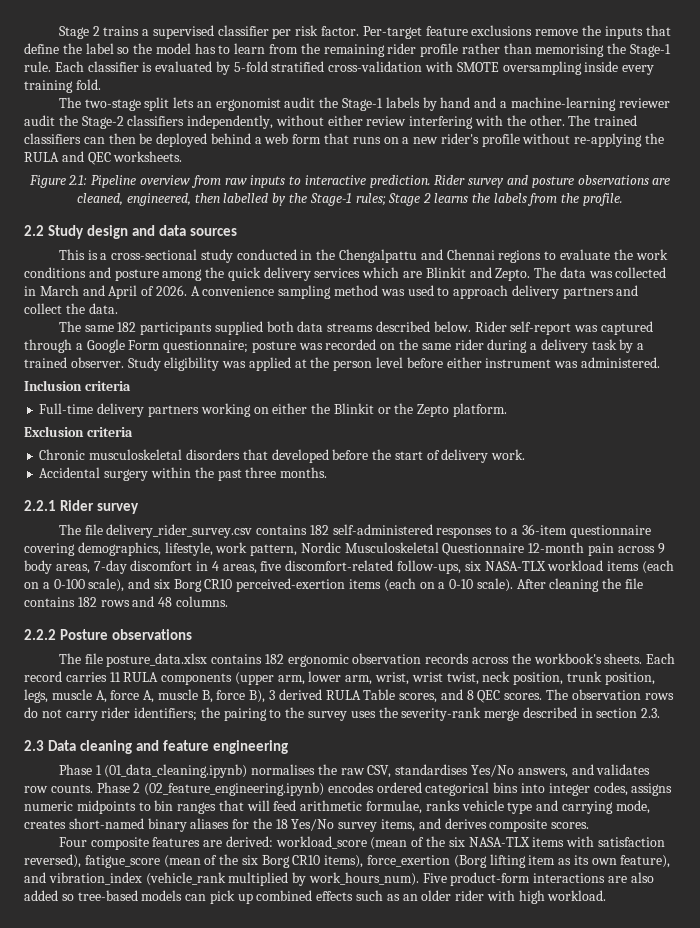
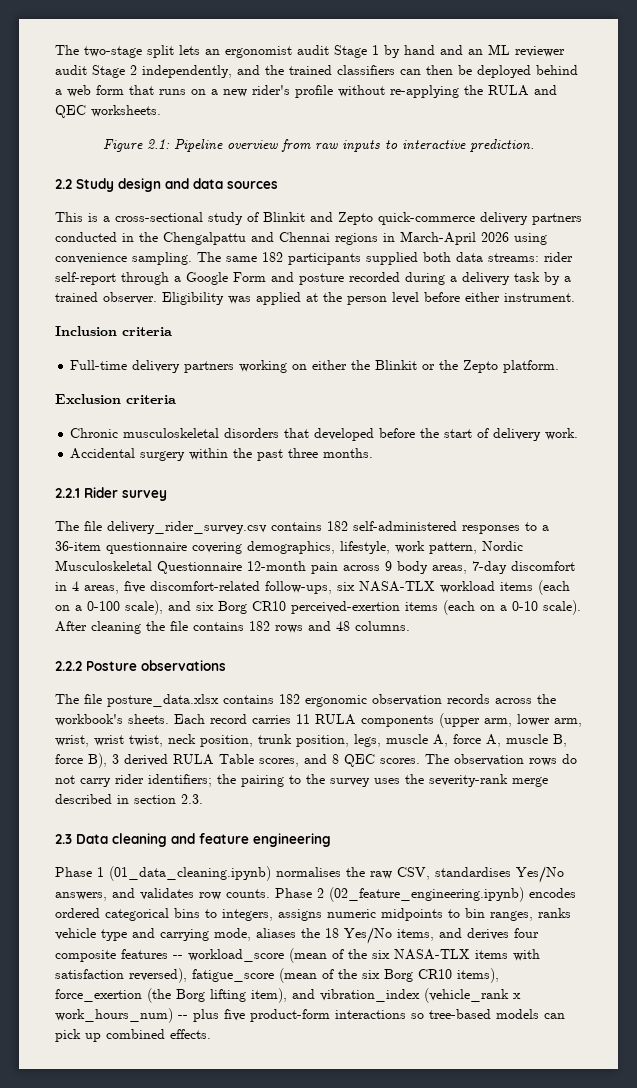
- Stage 2 trains a supervised classifier per risk factor. Per-target feature exclusions remove the inputs that define the label so the model has to learn from the remaining rider profile rather than memorising the Stage-1 rule. Each classifier is evaluated by 5-fold stratified cross-validation with SMOTE oversampling inside every training fold.
- The two-stage split lets an ergonomist audit the Stage-1 labels by hand and a machine-learning reviewer audit the Stage-2 classifiers independently, without either review interfering with the other. The trained classifiers can then be deployed behind a web form that runs on a new rider's profile without re-applying the RULA and QEC worksheets.
+ The two-stage split lets an ergonomist audit Stage 1 by hand and an ML reviewer audit Stage 2 independently, and the trained classifiers can then be deployed behind a web form that runs on a new rider's profile without re-applying the RULA and QEC worksheets.
- Rider survey and posture observations are cleaned, engineered, then labelled by the Stage-1 rules; Stage 2 learns the labels from the profile.
- This is a cross-sectional study conducted in the Chengalpattu and Chennai regions to evaluate the work conditions and posture among the quick delivery services which are Blinkit and Zepto. The data was collected in March and April of 2026. A convenience sampling method was used to approach delivery partners and collect the data.
- The same 182 participants supplied both data streams described below. Rider self-report was captured through a Google Form questionnaire; posture was recorded on the same rider during a delivery task by a trained observer.
+ This is a cross-sectional study of Blinkit and Zepto quick-commerce delivery partners conducted in the Chengalpattu and Chennai regions in March-April 2026 using convenience sampling. The same 182 participants supplied both data streams: rider self-report through a Google Form and posture recorded during a delivery task by a trained observer.
- Study eligibility was applied at the person level before either instrument was administered.
+ Eligibility was applied at the person level before either instrument.
- Phase 2 (02_feature_engineering.ipynb) encodes ordered categorical bins into integer codes, assigns numeric midpoints to bin ranges that will feed arithmetic formulae, ranks vehicle type and carrying mode, creates short-named binary aliases for the 18 Yes/No survey items, and derives composite scores.
- Four composite features are derived: workload_score (mean of the six NASA-TLX items with satisfaction reversed), fatigue_score (mean of the six Borg CR10 items), force_exertion (Borg lifting item as its own feature), and vibration_index (vehicle_rank multiplied by work_hours_num). Five product-form interactions are also added so tree-based models can pick up combined effects such as an older rider with high workload.
+ Phase 2 (02_feature_engineering.ipynb) encodes ordered categorical bins to integers, assigns numeric midpoints to bin ranges, ranks vehicle type and carrying mode, aliases the 18 Yes/No items, and derives four composite features -- workload_score (mean of the six NASA-TLX items with satisfaction reversed), fatigue_score (mean of the six Borg CR10 items), force_exertion (the Borg lifting item), and vibration_index (vehicle_rank x work_hours_num) -- plus five product-form interactions so tree-based models can pick up combined effects.

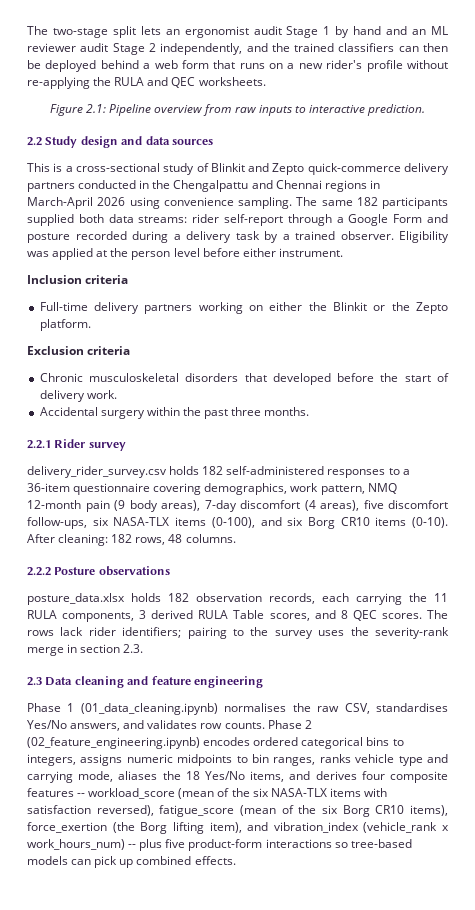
- The file delivery_rider_survey.csv contains 182 self-administered responses to a 36-item questionnaire covering demographics, lifestyle, work pattern, Nordic Musculoskeletal Questionnaire 12-month pain across 9 body areas, 7-day discomfort in 4 areas, five discomfort-related follow-ups, six NASA-TLX workload items (each on a 0-100 scale), and six Borg CR10 perceived-exertion items (each on a 0-10 scale). After cleaning the file contains 182 rows and 48 columns.
+ delivery_rider_survey.csv holds 182 self-administered responses to a 36-item questionnaire covering demographics, work pattern, NMQ 12-month pain (9 body areas), 7-day discomfort (4 areas), five discomfort follow-ups, six NASA-TLX items (0-100), and six Borg CR10 items (0-10). After cleaning: 182 rows, 48 columns.
- The file posture_data.xlsx contains 182 ergonomic observation records across the workbook's sheets. Each record carries 11 RULA components (upper arm, lower arm, wrist, wrist twist, neck position, trunk position, legs, muscle A, force A, muscle B, force B), 3 derived RULA Table scores, and 8 QEC scores.
+ posture_data.xlsx holds 182 observation records, each carrying the 11 RULA components, 3 derived RULA Table scores, and 8 QEC scores.
- The observation rows do not carry rider identifiers; the pairing to the survey uses the severity-rank merge described in section 2.3.
+ The rows lack rider identifiers; pairing to the survey uses the severity-rank merge in section 2.3.

